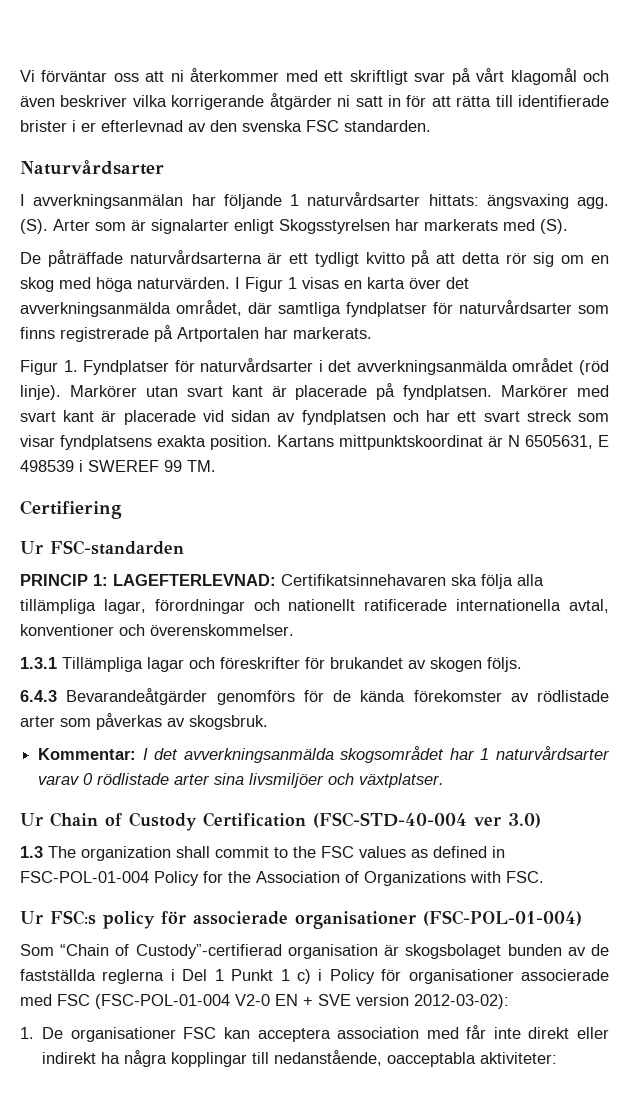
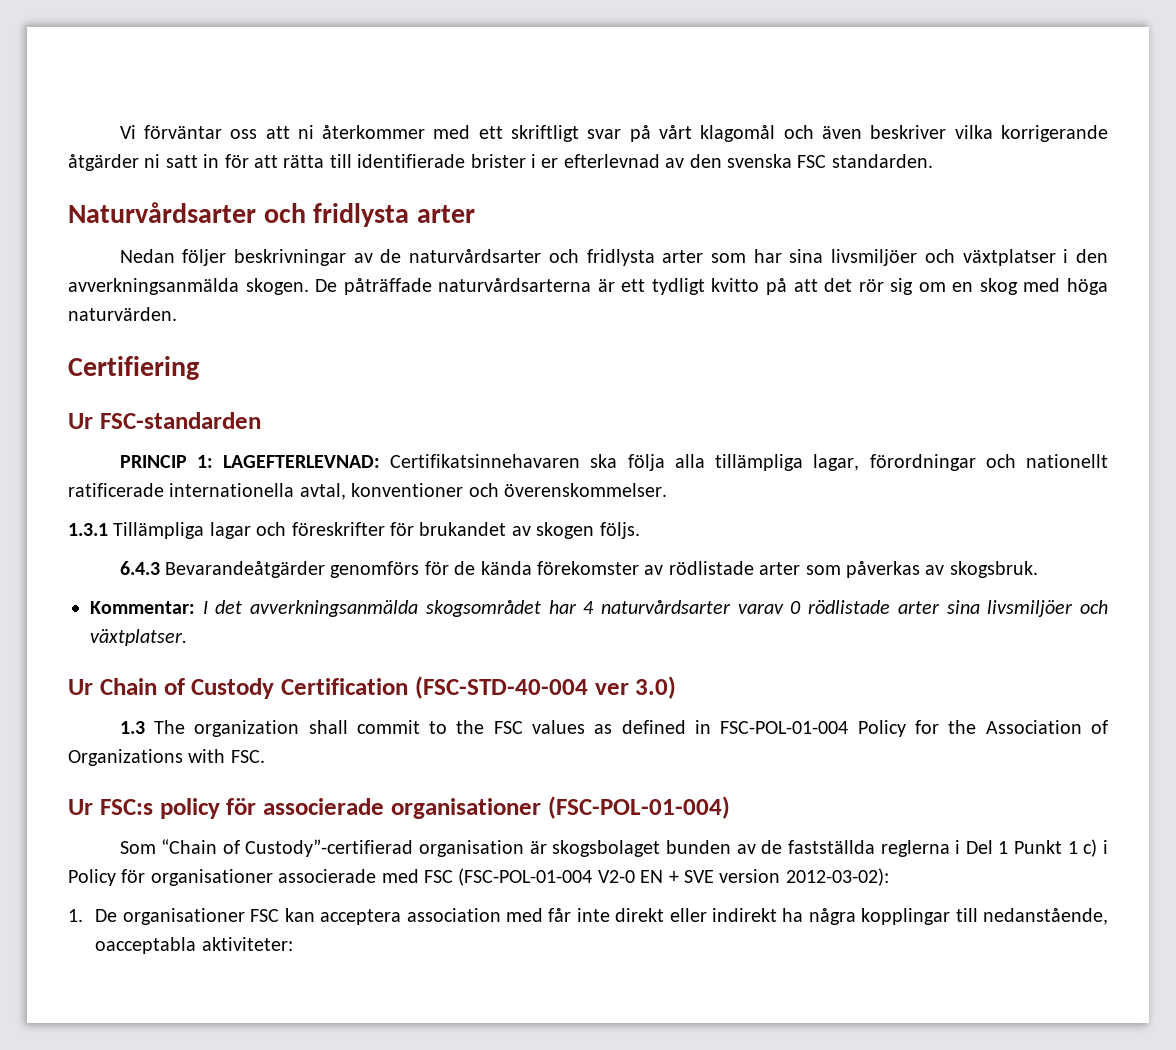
- Naturvårdsarter
- I avverkningsanmälan har följande 1 naturvårdsarter hittats: ängsvaxing agg. (S). Arter som är signalarter enligt Skogsstyrelsen har markerats med (S).
- De påträffade naturvårdsarterna är ett tydligt kvitto på att detta rör sig om en skog med höga naturvärden. I Figur 1 visas en karta över det avverkningsanmälda området, där samtliga fyndplatser för naturvårdsarter som finns registrerade på Artportalen har markerats.
- Figur 1. Fyndplatser för naturvårdsarter i det avverkningsanmälda området (röd linje). Markörer utan svart kant är placerade på fyndplatsen. Markörer med svart kant är placerade vid sidan av fyndplatsen och har ett svart streck som visar fyndplatsens exakta position. Kartans mittpunktskoordinat är N 6505631, E 498539 i SWEREF 99 TM.
+ Naturvårdsarter och fridlysta arter
+ Nedan följer beskrivningar av de naturvårdsarter och fridlysta arter som har sina livsmiljöer och växtplatser i den avverkningsanmälda skogen. De påträffade naturvårdsarterna är ett tydligt kvitto på att det rör sig om en skog med höga naturvärden.
- Kommentar: I det avverkningsanmälda skogsområdet har 1 naturvårdsarter varav 0 rödlistade arter sina livsmiljöer och växtplatser.
+ Kommentar: I det avverkningsanmälda skogsområdet har 4 naturvårdsarter varav 0 rödlistade arter sina livsmiljöer och växtplatser.

